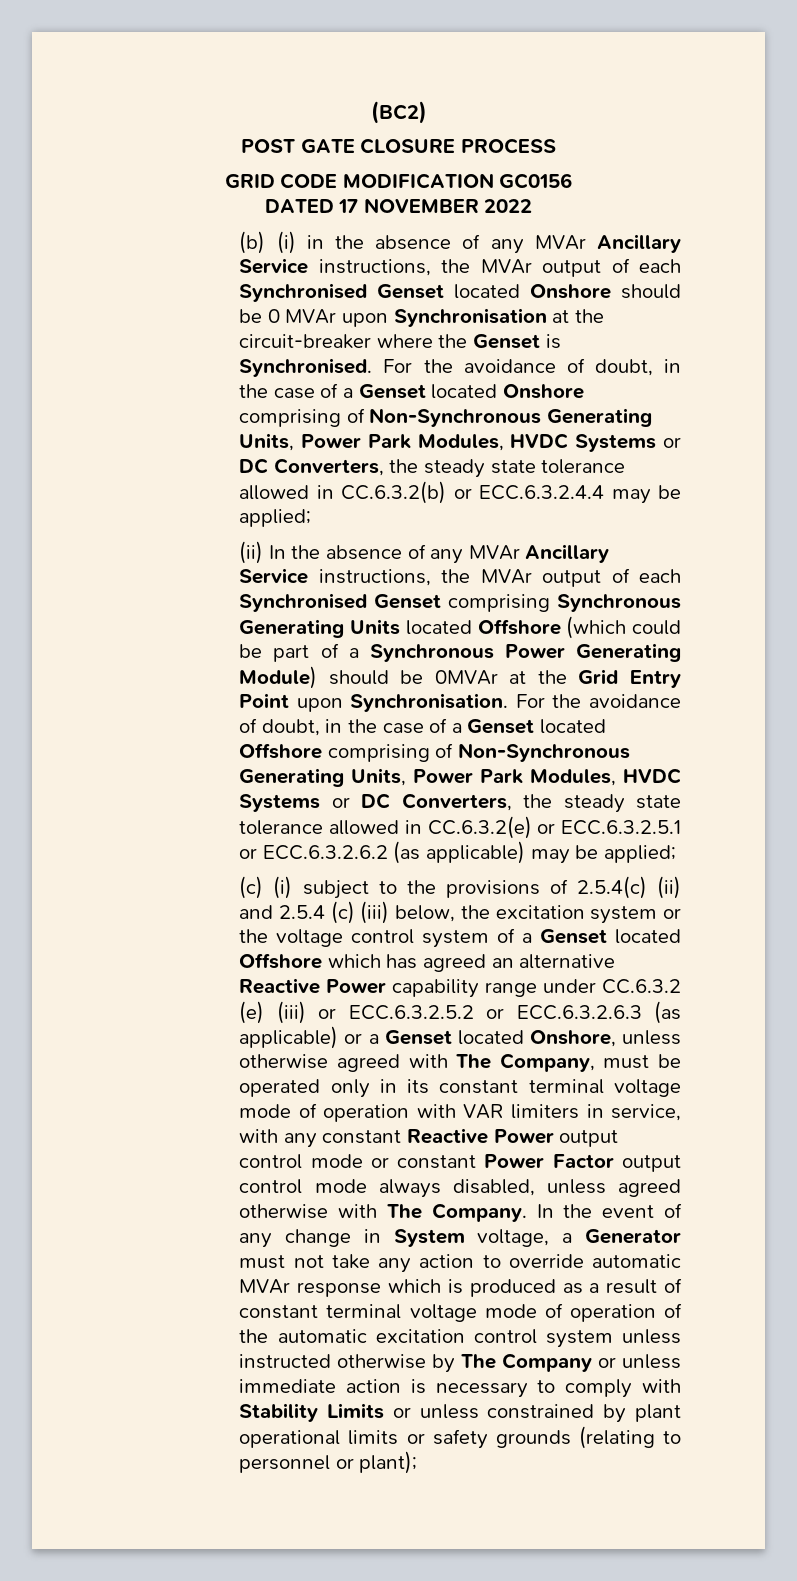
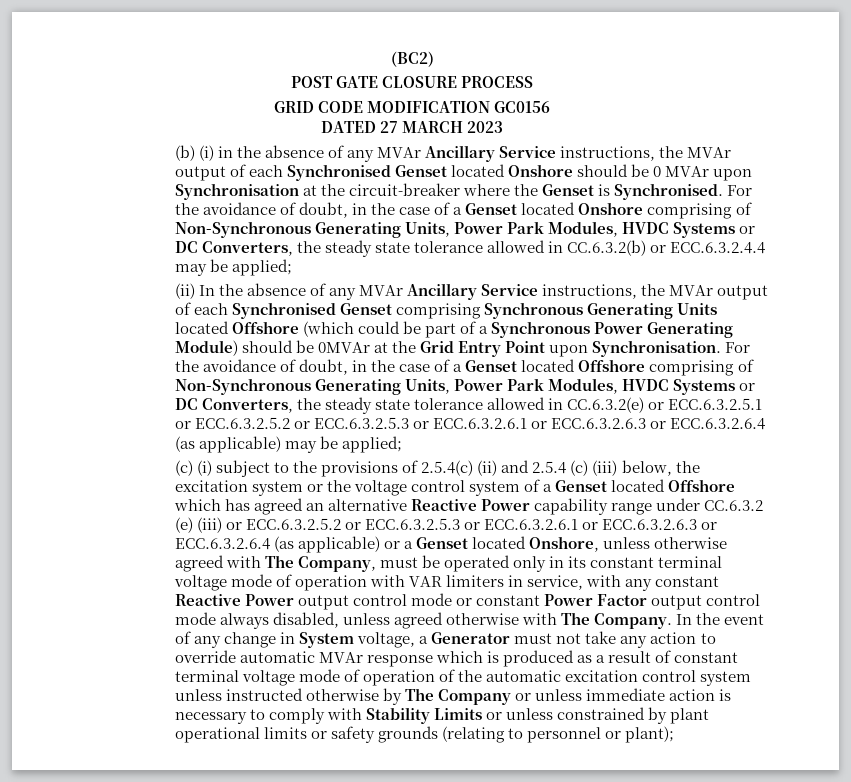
- DATED 17 NOVEMBER 2022
+ DATED 27 MARCH 2023
- For the avoidance of doubt, in the case of a Genset located Offshore comprising of Non-Synchronous Generating Units, Power Park Modules, HVDC Systems or DC Converters, the steady state tolerance allowed in CC.6.3.2(e) or ECC.6.3.2.5.1 or ECC.6.3.2.6.2 (as applicable) may be applied;
+ For the avoidance of doubt, in the case of a Genset located Offshore comprising of Non-Synchronous Generating Units, Power Park Modules, HVDC Systems or DC Converters, the steady state tolerance allowed in CC.6.3.2(e) or ECC.6.3.2.5.1 or ECC.6.3.2.5.2 or ECC.6.3.2.5.3 or ECC.6.3.2.6.1 or ECC.6.3.2.6.3 or ECC.6.3.2.6.4 (as applicable) may be applied;
- (c) (i) subject to the provisions of 2.5.4(c) (ii) and 2.5.4 (c) (iii) below, the excitation system or the voltage control system of a Genset located Offshore which has agreed an alternative Reactive Power capability range under CC.6.3.2 (e) (iii) or ECC.6.3.2.5.2 or ECC.6.3.2.6.3 (as applicable) or a Genset located Onshore, unless otherwise agreed with The Company, must be operated only in its constant terminal voltage mode of operation with VAR limiters in service, with any constant Reactive Power output control mode or constant Power Factor output control mode always disabled, unless agreed otherwise with The Company.
+ (c) (i) subject to the provisions of 2.5.4(c) (ii) and 2.5.4 (c) (iii) below, the excitation system or the voltage control system of a Genset located Offshore which has agreed an alternative Reactive Power capability range under CC.6.3.2 (e) (iii) or ECC.6.3.2.5.2 or ECC.6.3.2.5.3 or ECC.6.3.2.6.1 or ECC.6.3.2.6.3 or ECC.6.3.2.6.4 (as applicable) or a Genset located Onshore, unless otherwise agreed with The Company, must be operated only in its constant terminal voltage mode of operation with VAR limiters in service, with any constant Reactive Power output control mode or constant Power Factor output control mode always disabled, unless agreed otherwise with The Company.

